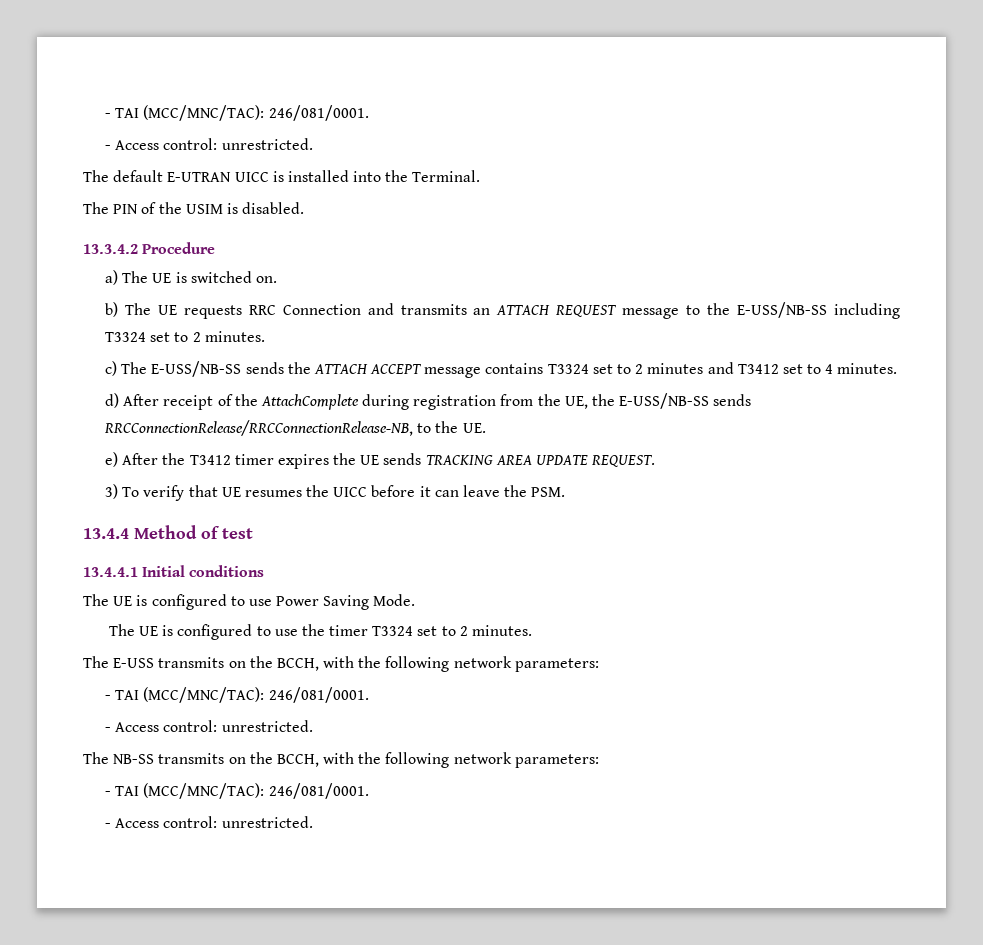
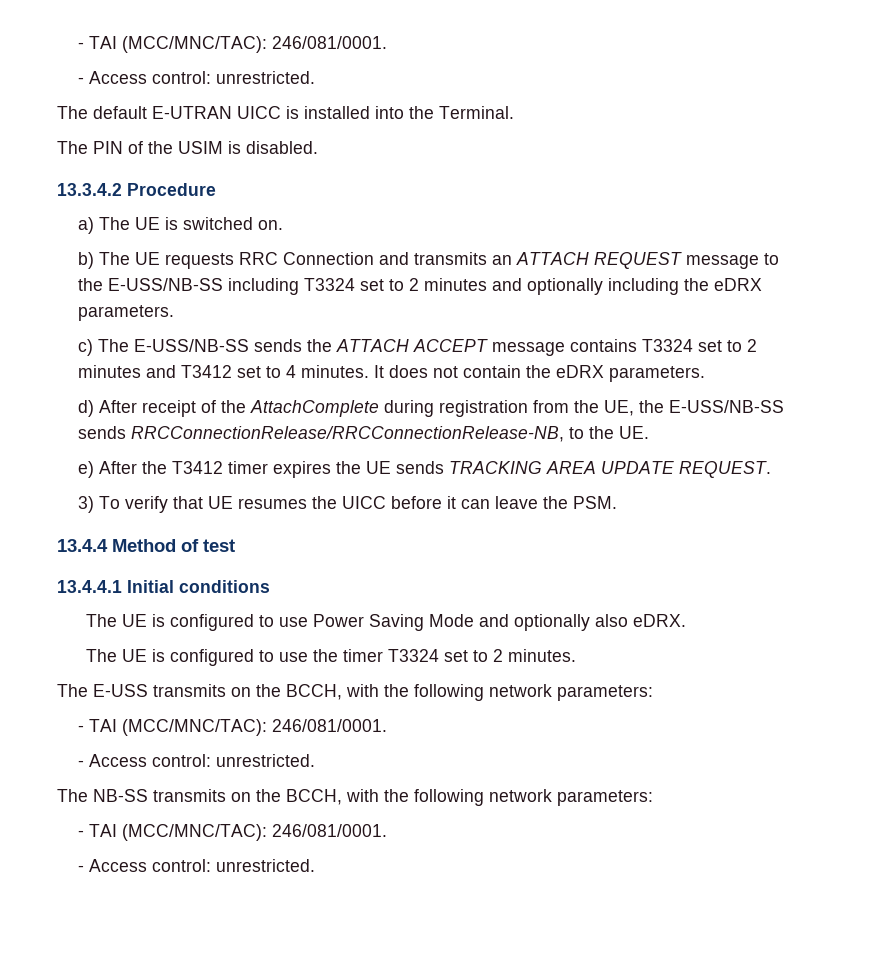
- b) The UE requests RRC Connection and transmits an ATTACH REQUEST message to the E-USS/NB-SS including T3324 set to 2 minutes.
+ b) The UE requests RRC Connection and transmits an ATTACH REQUEST message to the E-USS/NB-SS including T3324 set to 2 minutes and optionally including the eDRX parameters.
+ It does not contain the eDRX parameters.
- The UE is configured to use Power Saving Mode.
+ The UE is configured to use Power Saving Mode and optionally also eDRX.

